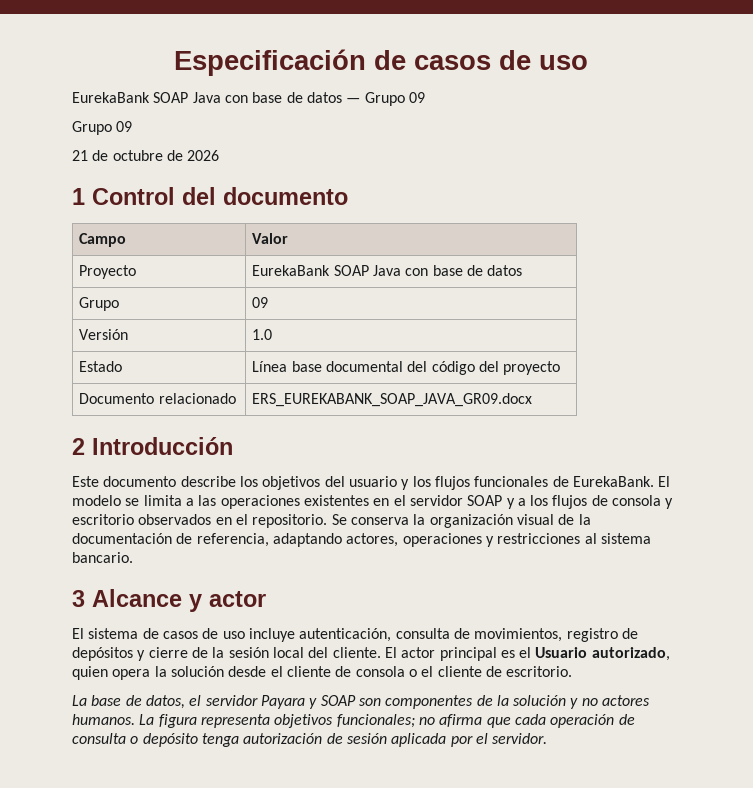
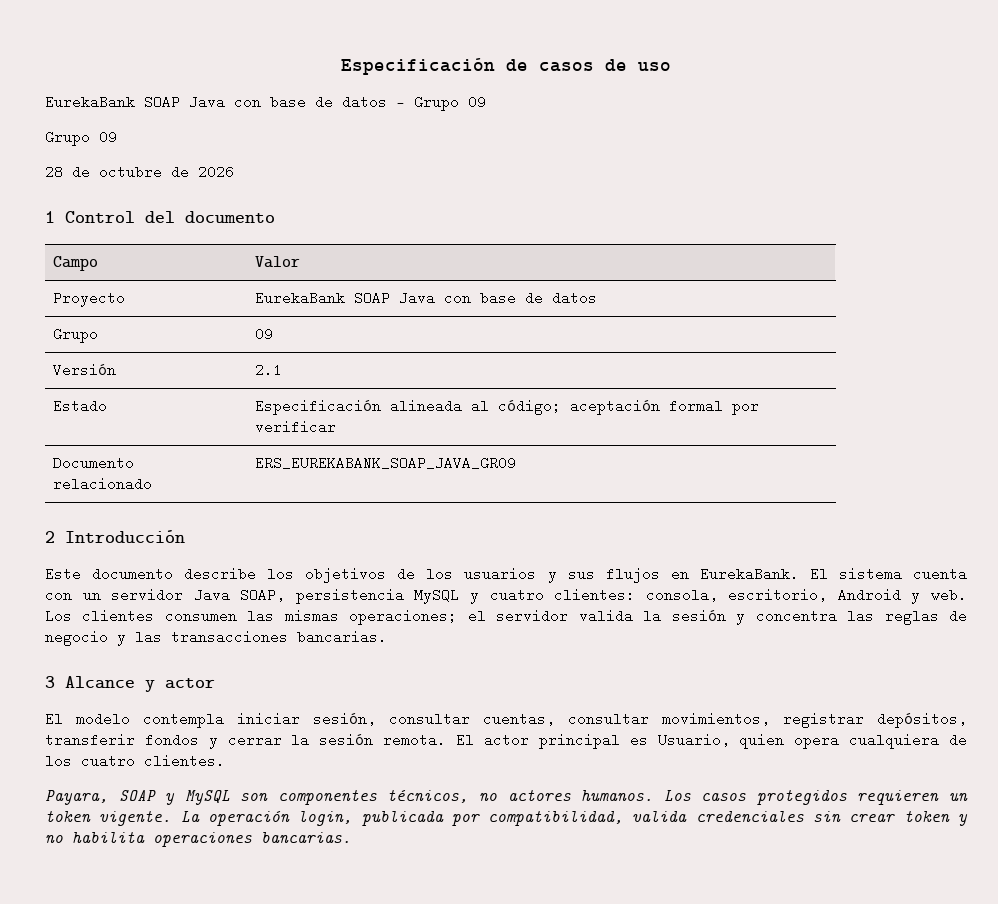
- 21 de octubre de 2026
+ 28 de octubre de 2026
- Versión | 1.0
+ Versión | 2.1
- Estado | Línea base documental del código del proyecto
+ Estado | Especificación alineada al código; aceptación formal por verificar
- Documento relacionado | ERS_EUREKABANK_SOAP_JAVA_GR09.docx
+ Documento relacionado | ERS_EUREKABANK_SOAP_JAVA_GR09
- Este documento describe los objetivos del usuario y los flujos funcionales de EurekaBank. El modelo se limita a las operaciones existentes en el servidor SOAP y a los flujos de consola y escritorio observados en el repositorio. Se conserva la organización visual de la documentación de referencia, adaptando actores, operaciones y restricciones al sistema bancario.
+ Este documento describe los objetivos de los usuarios y sus flujos en EurekaBank. El sistema cuenta con un servidor Java SOAP, persistencia MySQL y cuatro clientes: consola, escritorio, Android y web. Los clientes consumen las mismas operaciones; el servidor valida la sesión y concentra las reglas de negocio y las transacciones bancarias.
- El sistema de casos de uso incluye autenticación, consulta de movimientos, registro de depósitos y cierre de la sesión local del cliente. El actor principal es el Usuario autorizado, quien opera la solución desde el cliente de consola o el cliente de escritorio.
- La base de datos, el servidor Payara y SOAP son componentes de la solución y no actores humanos. La figura representa objetivos funcionales; no afirma que cada operación de consulta o depósito tenga autorización de sesión aplicada por el servidor.
+ El modelo contempla iniciar sesión, consultar cuentas, consultar movimientos, registrar depósitos, transferir fondos y cerrar la sesión remota. El actor principal es Usuario, quien opera cualquiera de los cuatro clientes.
+ Payara, SOAP y MySQL son componentes técnicos, no actores humanos. Los casos protegidos requieren un token vigente. La operación login, publicada por compatibilidad, valida credenciales sin crear token y no habilita operaciones bancarias.

